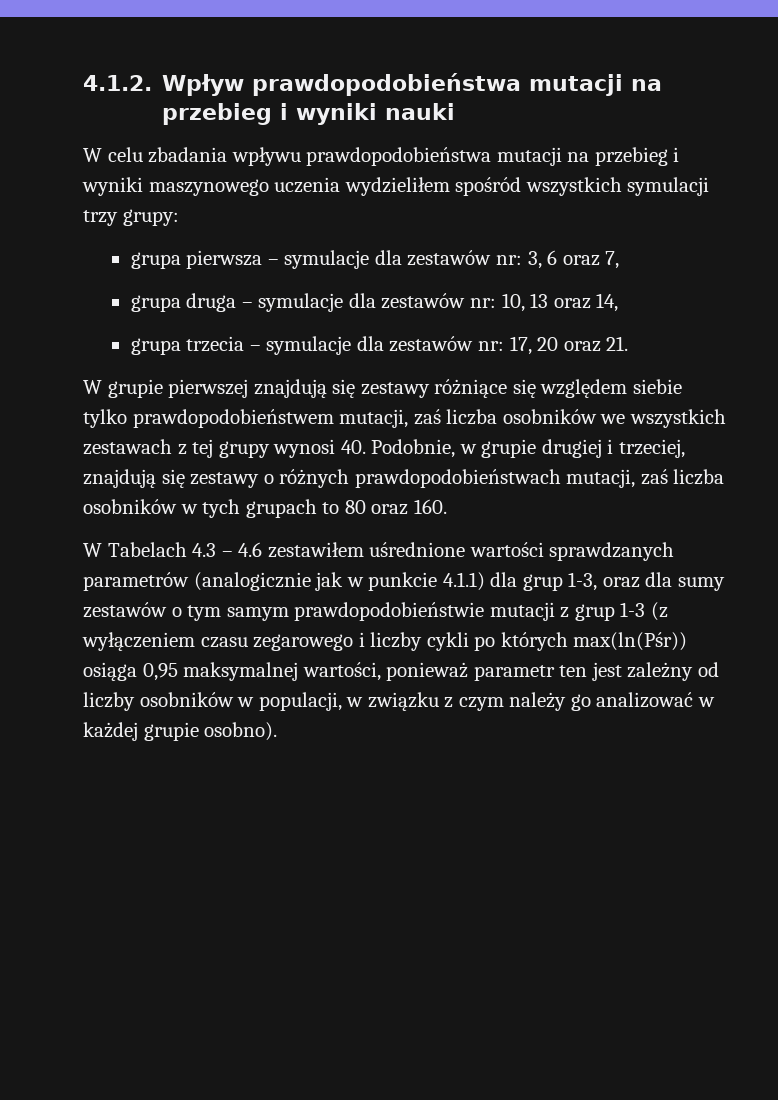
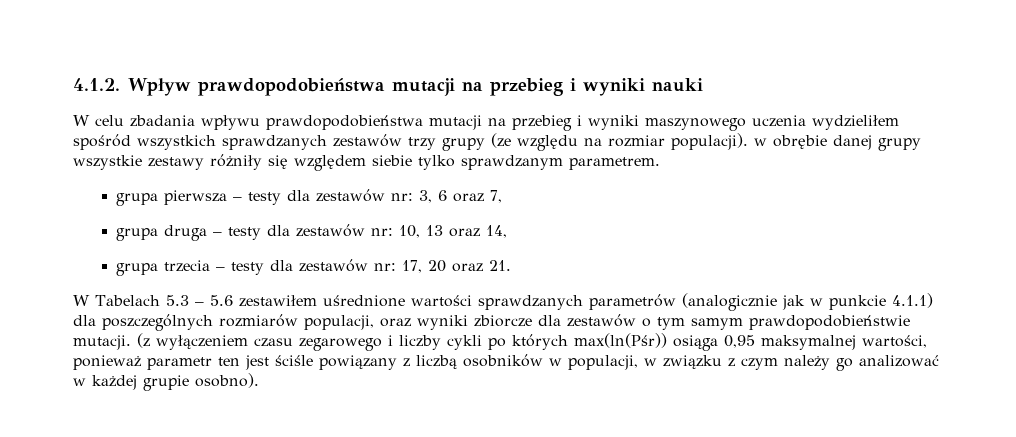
- W celu zbadania wpływu prawdopodobieństwa mutacji na przebieg i wyniki maszynowego uczenia wydzieliłem spośród wszystkich symulacji trzy grupy:
+ W celu zbadania wpływu prawdopodobieństwa mutacji na przebieg i wyniki maszynowego uczenia wydzieliłem spośród wszystkich sprawdzanych zestawów trzy grupy (ze względu na rozmiar populacji). w obrębie danej grupy wszystkie zestawy różniły się względem siebie tylko sprawdzanym parametrem.
- grupa pierwsza – symulacje dla zestawów nr: 3, 6 oraz 7,
+ grupa pierwsza – testy dla zestawów nr: 3, 6 oraz 7,
- grupa druga – symulacje dla zestawów nr: 10, 13 oraz 14,
+ grupa druga – testy dla zestawów nr: 10, 13 oraz 14,
- grupa trzecia – symulacje dla zestawów nr: 17, 20 oraz 21.
+ grupa trzecia – testy dla zestawów nr: 17, 20 oraz 21.
- W grupie pierwszej znajdują się zestawy różniące się względem siebie tylko prawdopodobieństwem mutacji, zaś liczba osobników we wszystkich zestawach z tej grupy wynosi 40. Podobnie, w grupie drugiej i trzeciej, znajdują się zestawy o różnych prawdopodobieństwach mutacji, zaś liczba osobników w tych grupach to 80 oraz 160.
- W Tabelach 4.3 – 4.6 zestawiłem uśrednione wartości sprawdzanych parametrów (analogicznie jak w punkcie 4.1.1) dla grup 1-3, oraz dla sumy zestawów o tym samym prawdopodobieństwie mutacji z grup 1-3 (z wyłączeniem czasu zegarowego i liczby cykli po których max(ln(Pśr)) osiąga 0,95 maksymalnej wartości, ponieważ parametr ten jest zależny od liczby osobników w populacji, w związku z czym należy go analizować w każdej grupie osobno).
+ W Tabelach 5.3 – 5.6 zestawiłem uśrednione wartości sprawdzanych parametrów (analogicznie jak w punkcie 4.1.1) dla poszczególnych rozmiarów populacji, oraz wyniki zbiorcze dla zestawów o tym samym prawdopodobieństwie mutacji. (z wyłączeniem czasu zegarowego i liczby cykli po których max(ln(Pśr)) osiąga 0,95 maksymalnej wartości, ponieważ parametr ten jest ściśle powiązany z liczbą osobników w populacji, w związku z czym należy go analizować w każdej grupie osobno).

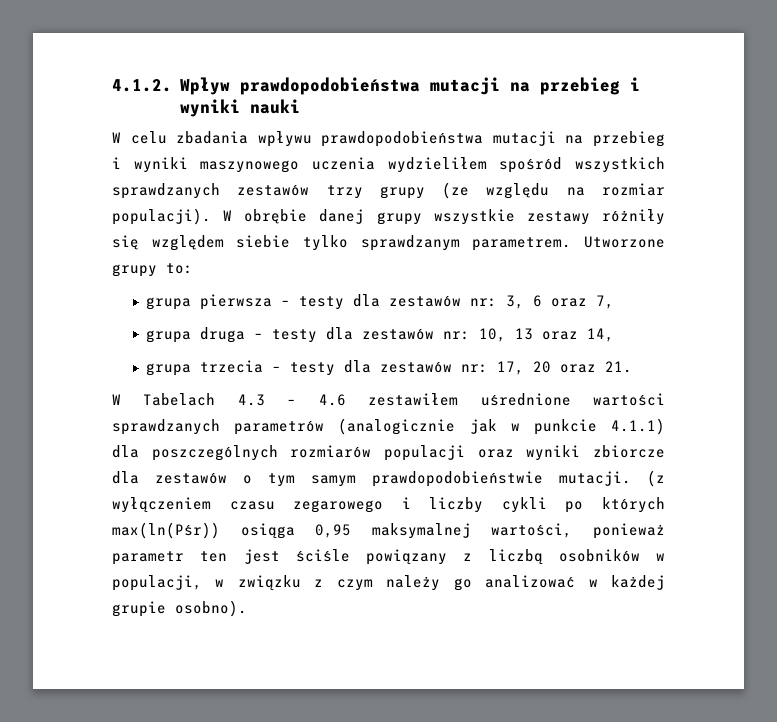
- W celu zbadania wpływu prawdopodobieństwa mutacji na przebieg i wyniki maszynowego uczenia wydzieliłem spośród wszystkich sprawdzanych zestawów trzy grupy (ze względu na rozmiar populacji). w obrębie danej grupy wszystkie zestawy różniły się względem siebie tylko sprawdzanym parametrem.
+ W celu zbadania wpływu prawdopodobieństwa mutacji na przebieg i wyniki maszynowego uczenia wydzieliłem spośród wszystkich sprawdzanych zestawów trzy grupy (ze względu na rozmiar populacji). W obrębie danej grupy wszystkie zestawy różniły się względem siebie tylko sprawdzanym parametrem. Utworzone grupy to:
- W Tabelach 5.3 – 5.6 zestawiłem uśrednione wartości sprawdzanych parametrów (analogicznie jak w punkcie 4.1.1) dla poszczególnych rozmiarów populacji, oraz wyniki zbiorcze dla zestawów o tym samym prawdopodobieństwie mutacji.
+ W Tabelach 4.3 – 4.6 zestawiłem uśrednione wartości sprawdzanych parametrów (analogicznie jak w punkcie 4.1.1) dla poszczególnych rozmiarów populacji oraz wyniki zbiorcze dla zestawów o tym samym prawdopodobieństwie mutacji.

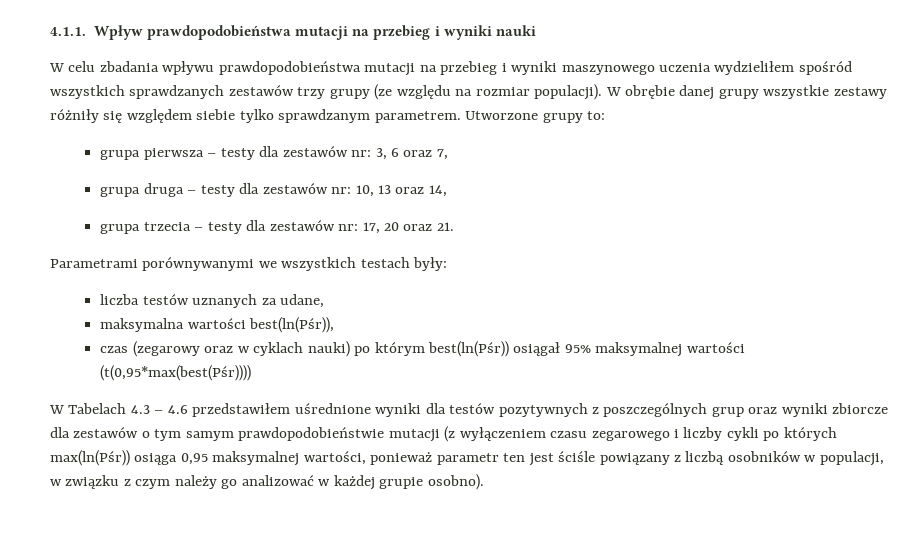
- 4.1.2. Wpływ prawdopodobieństwa mutacji na przebieg i wyniki nauki
+ 4.1.1. Wpływ prawdopodobieństwa mutacji na przebieg i wyniki nauki
+ Parametrami porównywanymi we wszystkich testach były:
+ liczba testów uznanych za udane,
+ maksymalna wartości best(ln(Pśr)),
+ czas (zegarowy oraz w cyklach nauki) po którym best(ln(Pśr)) osiągał 95% maksymalnej wartości (t(0,95*max(best(Pśr))))
- W Tabelach 4.3 – 4.6 zestawiłem uśrednione wartości sprawdzanych parametrów (analogicznie jak w punkcie 4.1.1) dla poszczególnych rozmiarów populacji oraz wyniki zbiorcze dla zestawów o tym samym prawdopodobieństwie mutacji. (z wyłączeniem czasu zegarowego i liczby cykli po których max(ln(Pśr)) osiąga 0,95 maksymalnej wartości, ponieważ parametr ten jest ściśle powiązany z liczbą osobników w populacji, w związku z czym należy go analizować w każdej grupie osobno).
+ W Tabelach 4.3 – 4.6 przedstawiłem uśrednione wyniki dla testów pozytywnych z poszczególnych grup oraz wyniki zbiorcze dla zestawów o tym samym prawdopodobieństwie mutacji (z wyłączeniem czasu zegarowego i liczby cykli po których max(ln(Pśr)) osiąga 0,95 maksymalnej wartości, ponieważ parametr ten jest ściśle powiązany z liczbą osobników w populacji, w związku z czym należy go analizować w każdej grupie osobno).

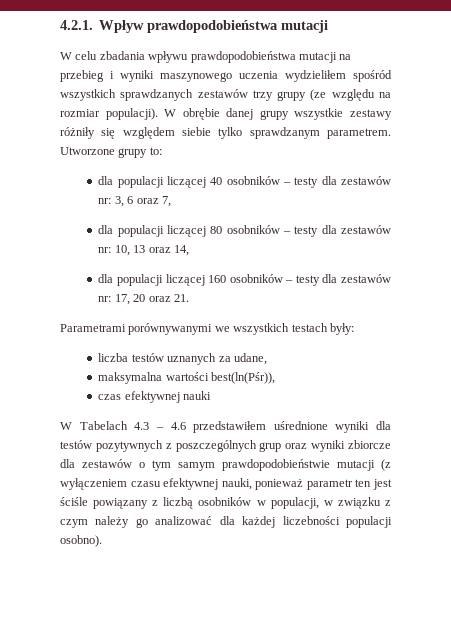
- 4.1.1. Wpływ prawdopodobieństwa mutacji na przebieg i wyniki nauki
+ 4.2.1. Wpływ prawdopodobieństwa mutacji
- grupa pierwsza – testy dla zestawów nr: 3, 6 oraz 7,
+ dla populacji liczącej 40 osobników – testy dla zestawów nr: 3, 6 oraz 7,
- grupa druga – testy dla zestawów nr: 10, 13 oraz 14,
+ dla populacji liczącej 80 osobników – testy dla zestawów nr: 10, 13 oraz 14,
- grupa trzecia – testy dla zestawów nr: 17, 20 oraz 21.
+ dla populacji liczącej 160 osobników – testy dla zestawów nr: 17, 20 oraz 21.
- czas (zegarowy oraz w cyklach nauki) po którym best(ln(Pśr)) osiągał 95% maksymalnej wartości (t(0,95*max(best(Pśr))))
+ czas efektywnej nauki
- W Tabelach 4.3 – 4.6 przedstawiłem uśrednione wyniki dla testów pozytywnych z poszczególnych grup oraz wyniki zbiorcze dla zestawów o tym samym prawdopodobieństwie mutacji (z wyłączeniem czasu zegarowego i liczby cykli po których max(ln(Pśr)) osiąga 0,95 maksymalnej wartości, ponieważ parametr ten jest ściśle powiązany z liczbą osobników w populacji, w związku z czym należy go analizować w każdej grupie osobno).
+ W Tabelach 4.3 – 4.6 przedstawiłem uśrednione wyniki dla testów pozytywnych z poszczególnych grup oraz wyniki zbiorcze dla zestawów o tym samym prawdopodobieństwie mutacji (z wyłączeniem czasu efektywnej nauki, ponieważ parametr ten jest ściśle powiązany z liczbą osobników w populacji, w związku z czym należy go analizować dla każdej liczebności populacji osobno).

